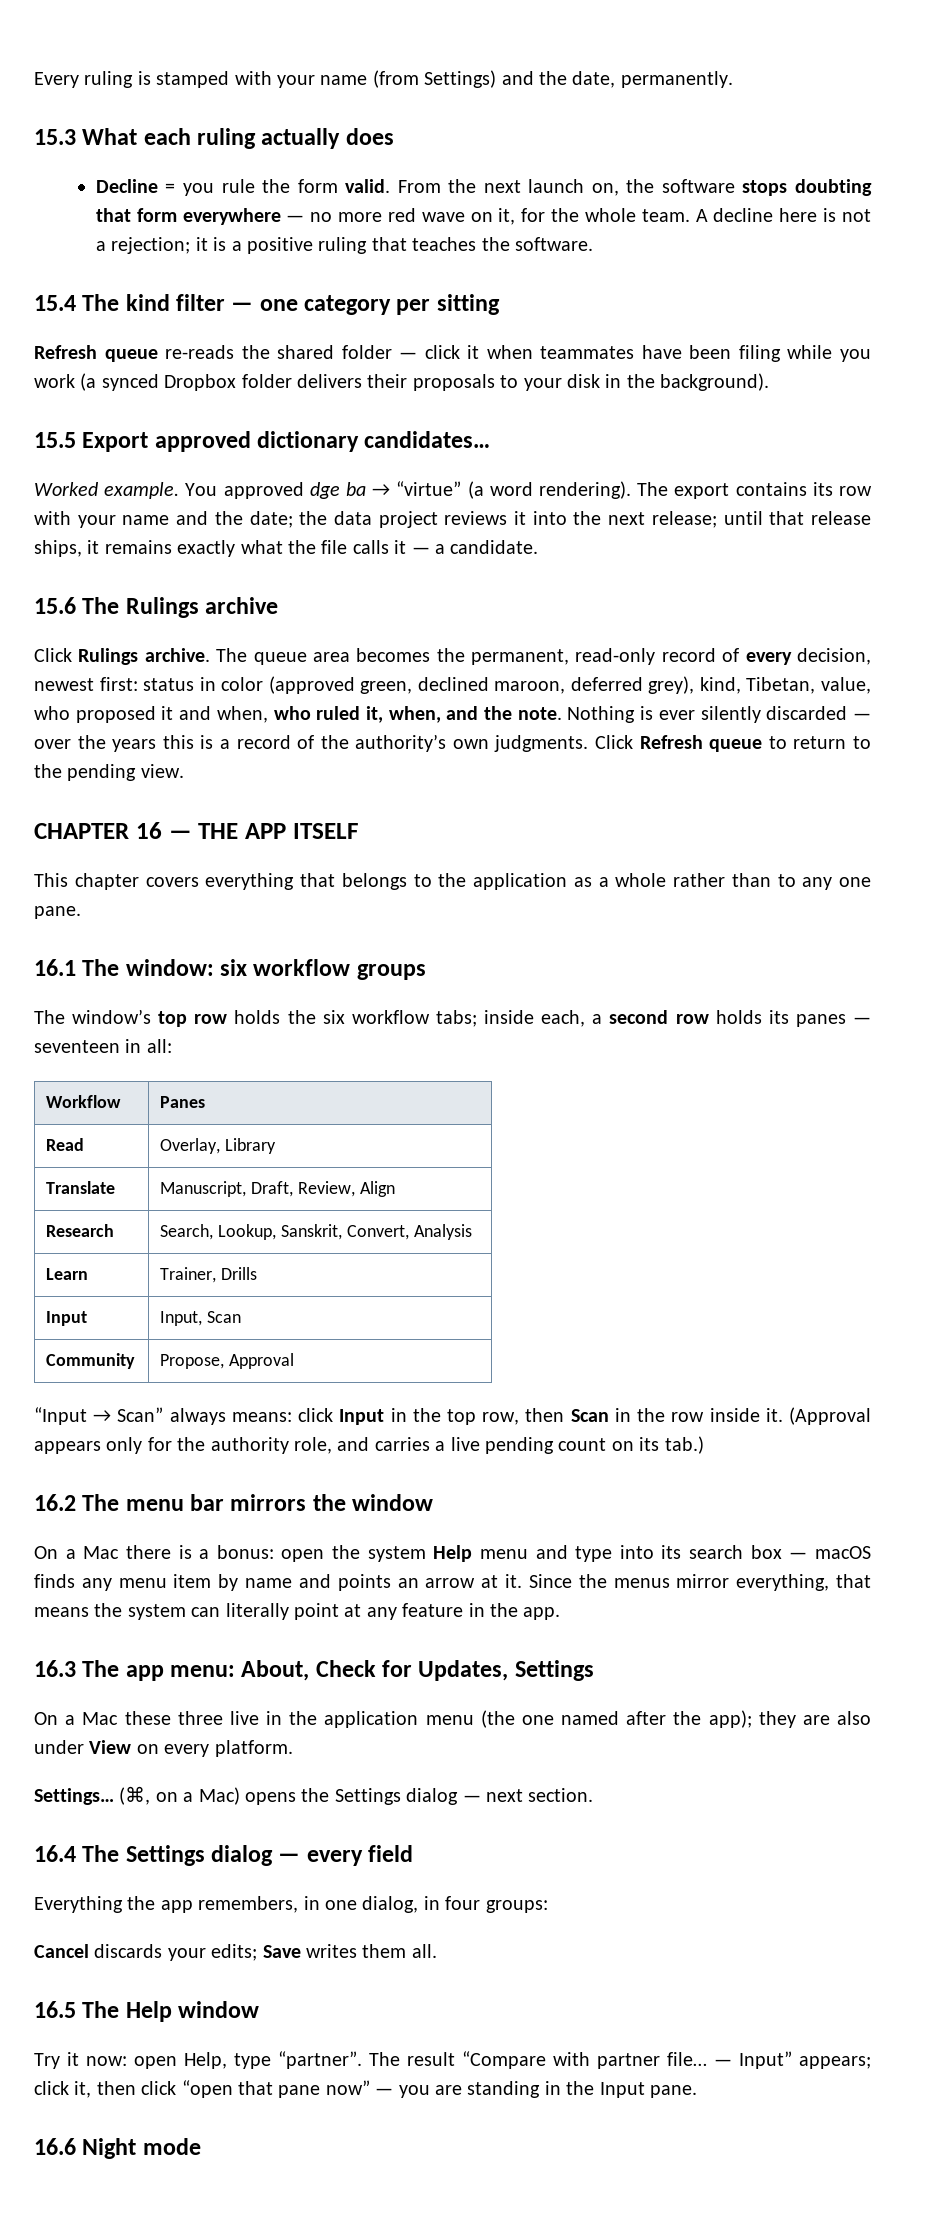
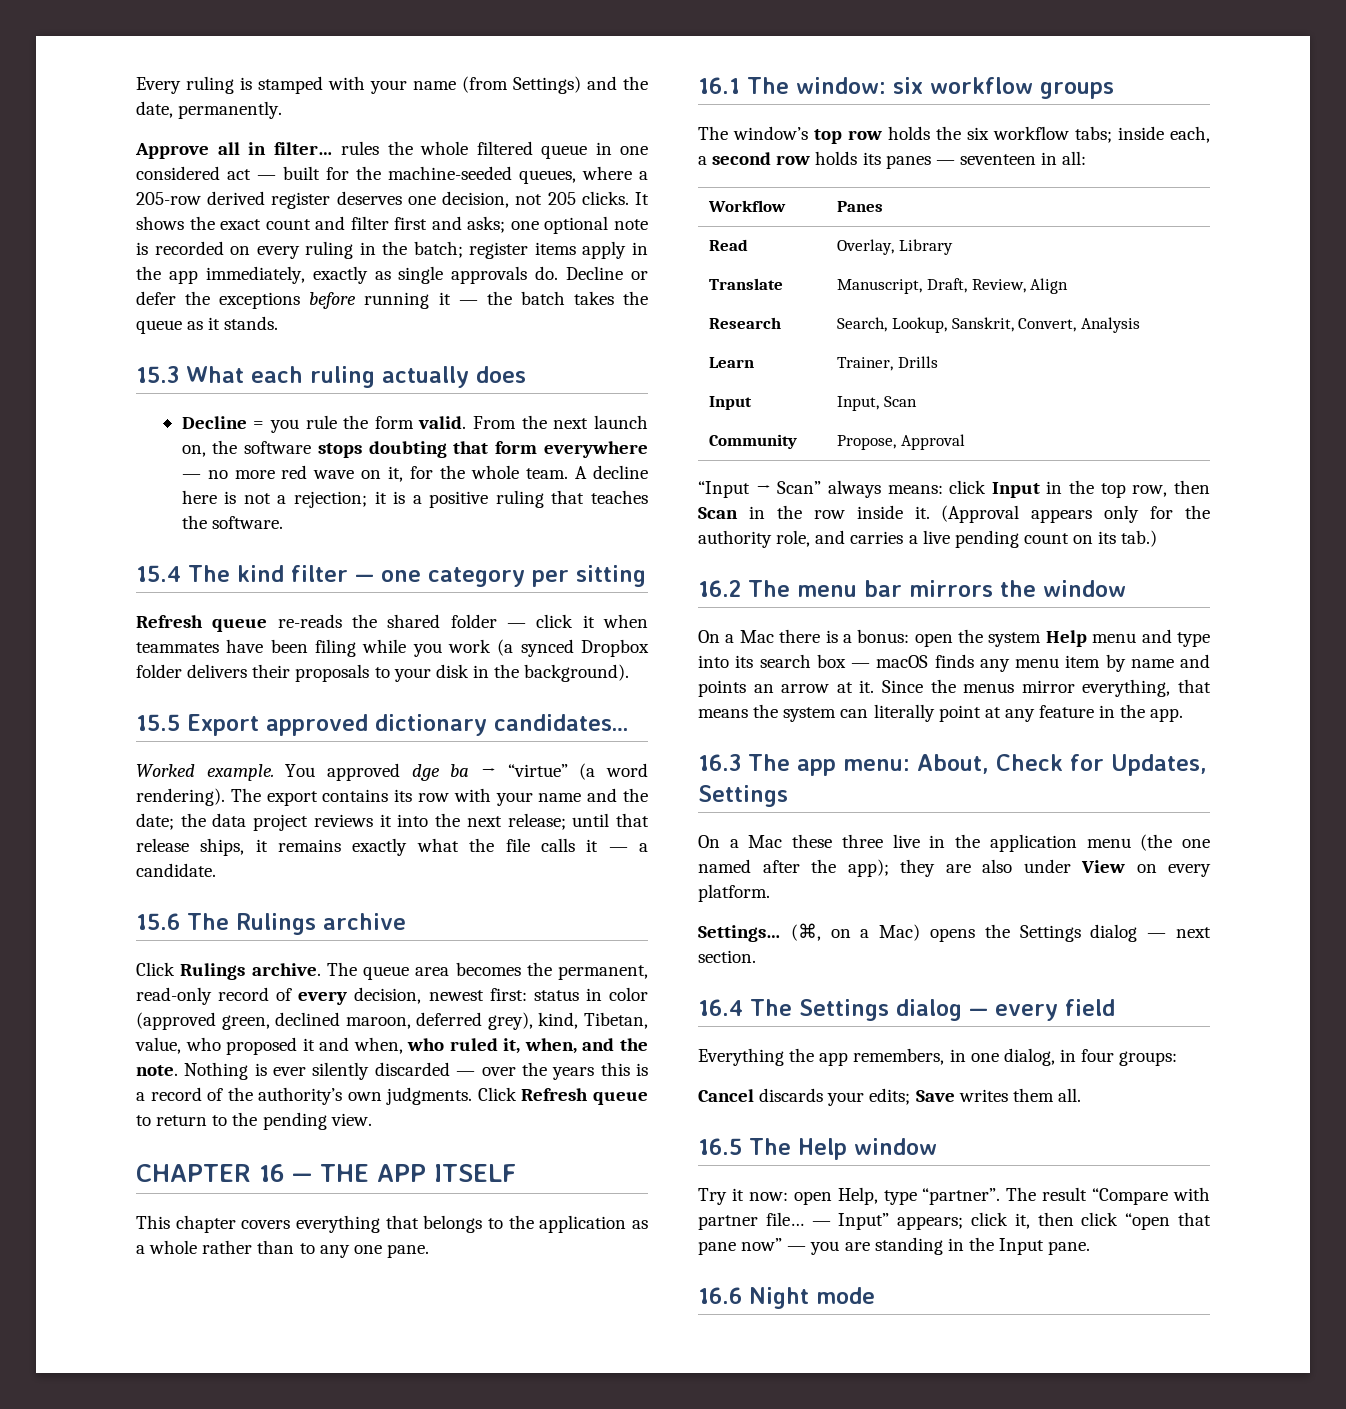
+ Approve all in filter… rules the whole filtered queue in one considered act — built for the machine-seeded queues, where a 205-row derived register deserves one decision, not 205 clicks. It shows the exact count and filter first and asks; one optional note is recorded on every ruling in the batch; register items apply in the app immediately, exactly as single approvals do. Decline or defer the exceptions before running it — the batch takes the queue as it stands.

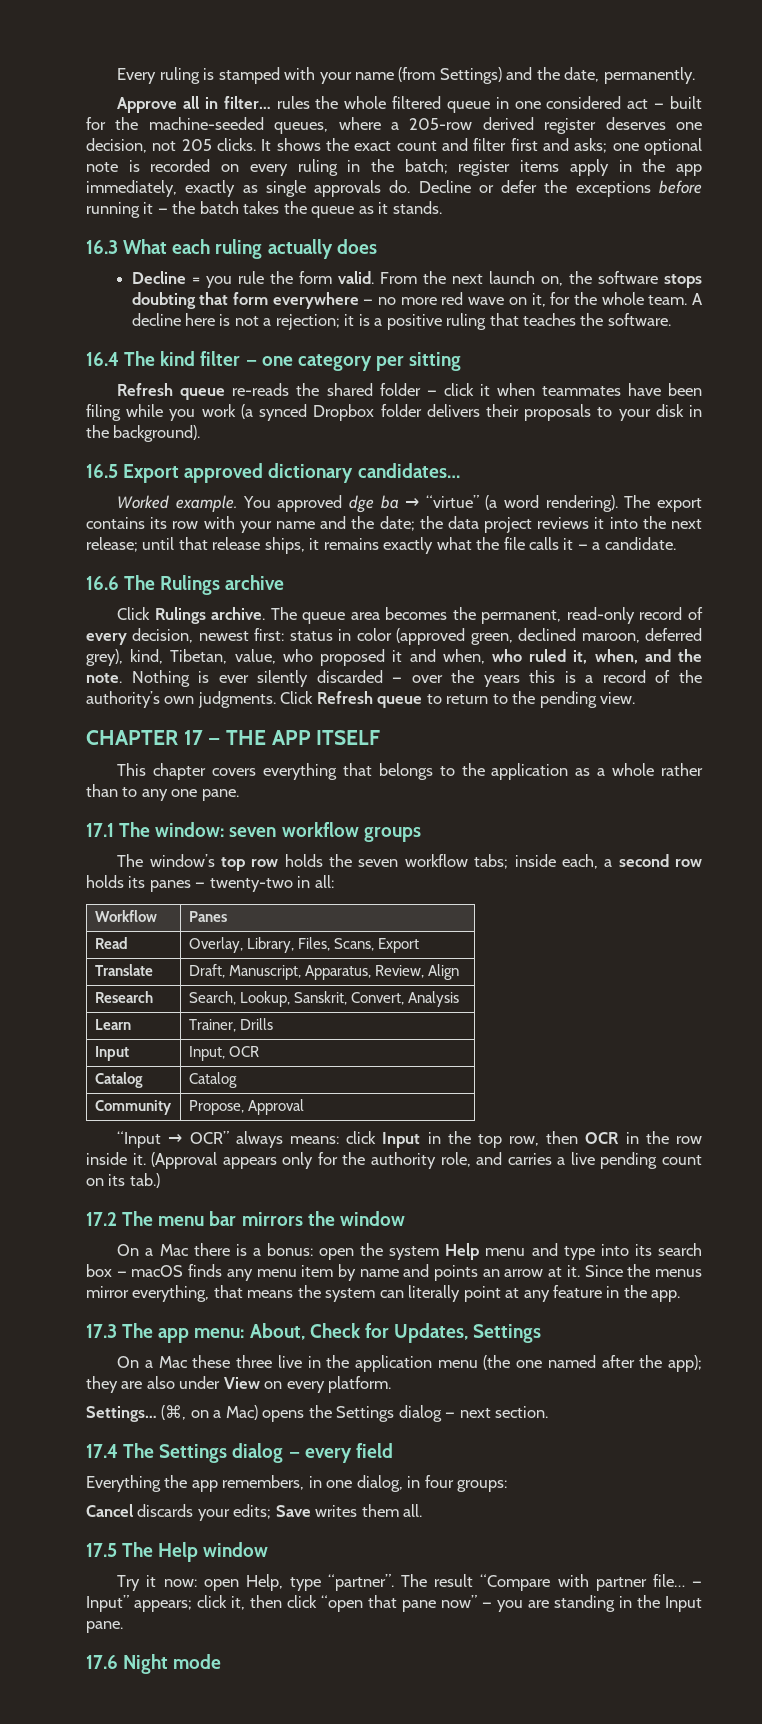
- 15.3 What each ruling actually does
+ 16.3 What each ruling actually does
- 15.4 The kind filter — one category per sitting
+ 16.4 The kind filter — one category per sitting
- 15.5 Export approved dictionary candidates…
+ 16.5 Export approved dictionary candidates…
- 15.6 The Rulings archive
+ 16.6 The Rulings archive
- CHAPTER 16 — THE APP ITSELF
+ CHAPTER 17 — THE APP ITSELF
- 16.1 The window: six workflow groups
+ 17.1 The window: seven workflow groups
- The window’s top row holds the six workflow tabs; inside each, a second row holds its panes — seventeen in all:
+ The window’s top row holds the seven workflow tabs; inside each, a second row holds its panes — twenty-two in all:
- Read | Overlay, Library
- Translate | Manuscript, Draft, Review, Align
+ Read | Overlay, Library, Files, Scans, Export
+ Translate | Draft, Manuscript, Apparatus, Review, Align
- Input | Input, Scan
+ Input | Input, OCR
+ Catalog | Catalog
- “Input → Scan” always means: click Input in the top row, then Scan in the row inside it.
+ “Input → OCR” always means: click Input in the top row, then OCR in the row inside it.
- 16.2 The menu bar mirrors the window
+ 17.2 The menu bar mirrors the window
- 16.3 The app menu: About, Check for Updates, Settings
+ 17.3 The app menu: About, Check for Updates, Settings
- 16.4 The Settings dialog — every field
+ 17.4 The Settings dialog — every field
- 16.5 The Help window
+ 17.5 The Help window
- 16.6 Night mode
+ 17.6 Night mode

